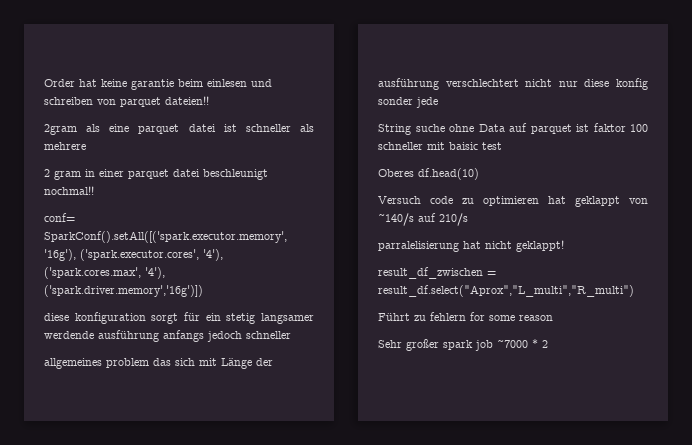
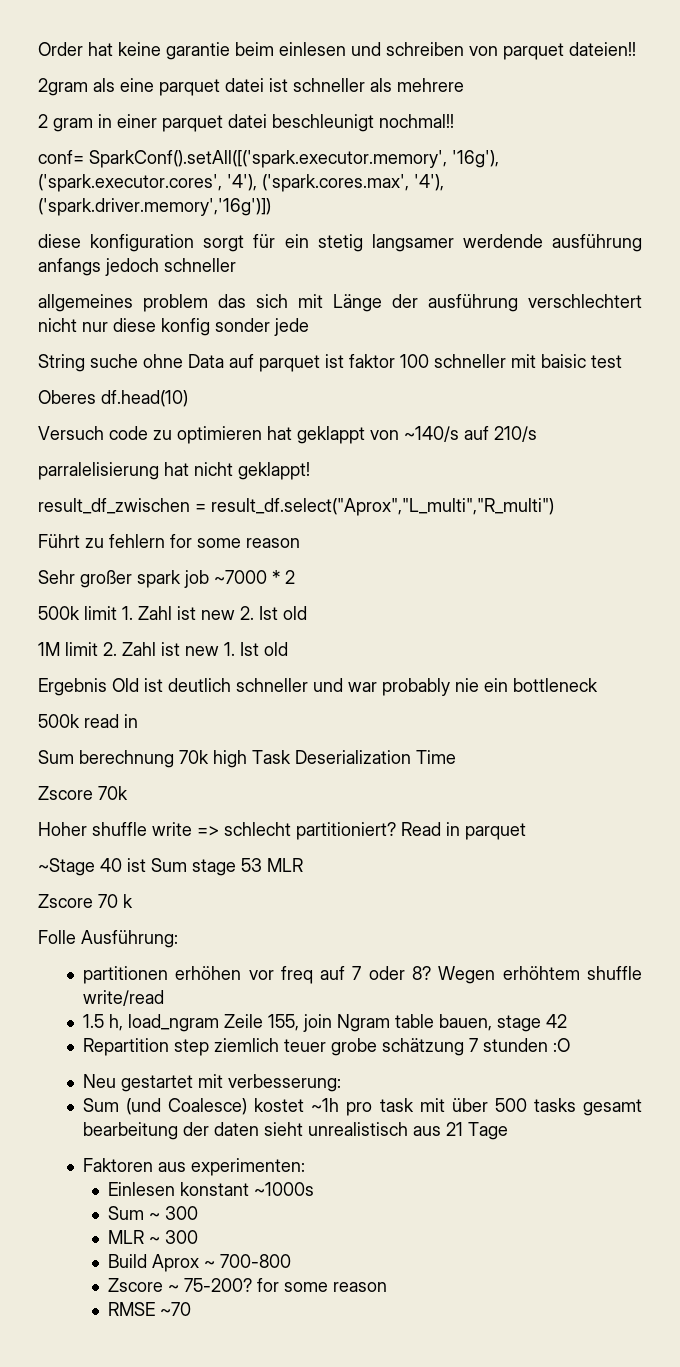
+ 500k limit 1. Zahl ist new 2. Ist old
+ 1M limit 2. Zahl ist new 1. Ist old
+ Ergebnis Old ist deutlich schneller und war probably nie ein bottleneck
+ 500k read in
+ Sum berechnung 70k high Task Deserialization Time
+ Zscore 70k
+ Hoher shuffle write => schlecht partitioniert? Read in parquet
+ ~Stage 40 ist Sum stage 53 MLR
+ Zscore 70 k
+ Folle Ausführung:
+ partitionen erhöhen vor freq auf 7 oder 8? Wegen erhöhtem shuffle write/read
+ 1.5 h, load_ngram Zeile 155, join Ngram table bauen, stage 42
+ Repartition step ziemlich teuer grobe schätzung 7 stunden :O
+ Neu gestartet mit verbesserung:
+ Sum (und Coalesce) kostet ~1h pro task mit über 500 tasks gesamt bearbeitung der daten sieht unrealistisch aus 21 Tage
+ Faktoren aus experimenten:
+ Einlesen konstant ~1000s
+ Sum ~ 300
+ MLR ~ 300
+ Build Aprox ~ 700-800
+ Zscore ~ 75-200? for some reason
+ RMSE ~70

